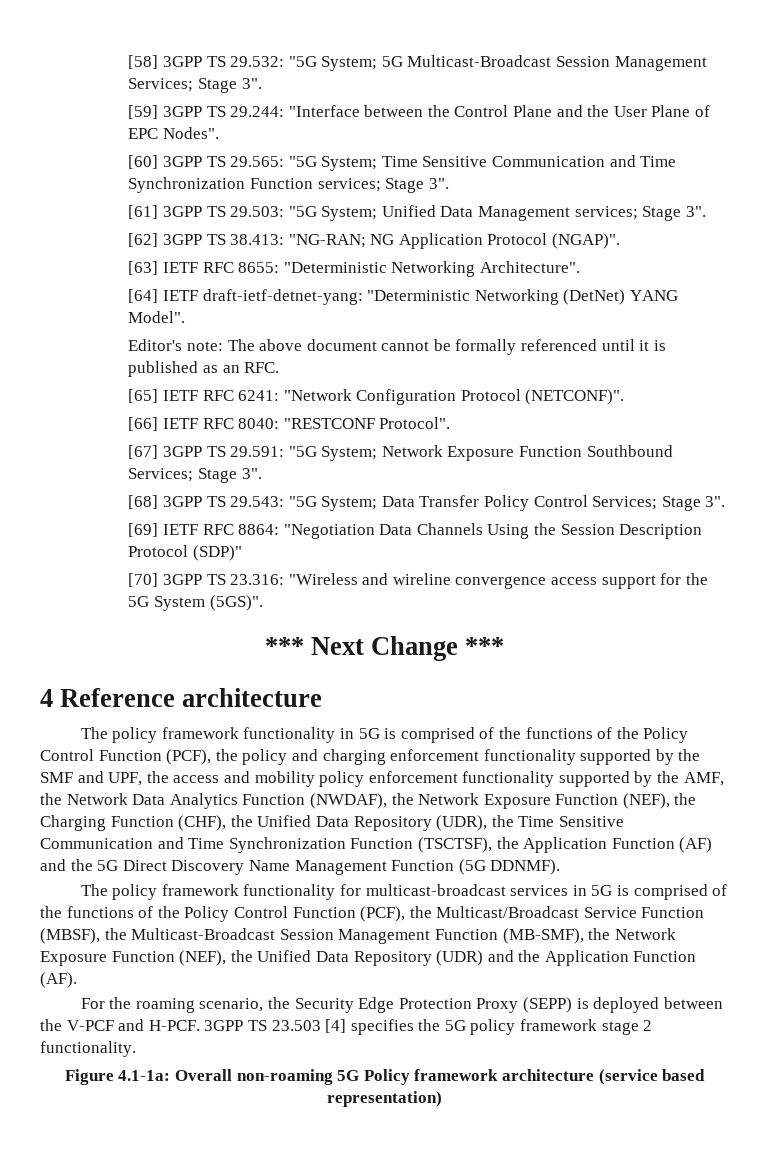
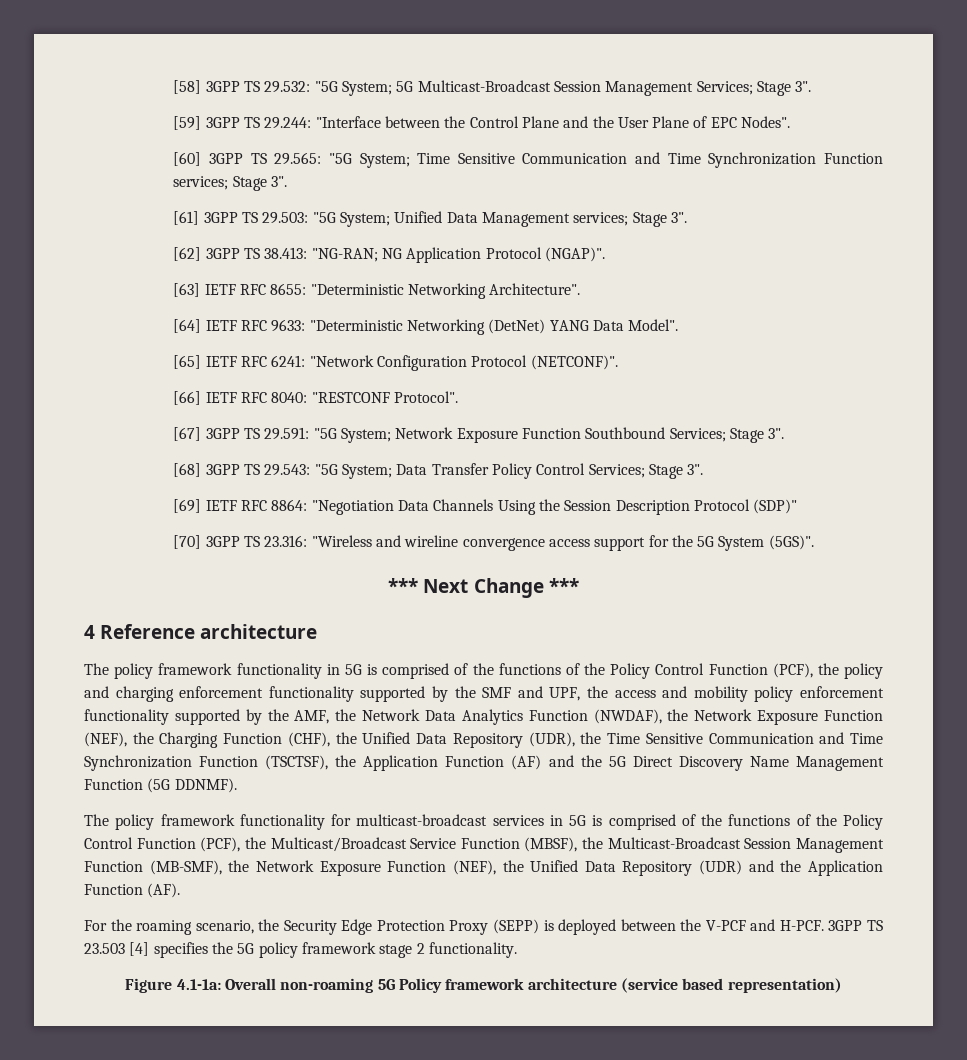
- [64] IETF draft-ietf-detnet-yang: "Deterministic Networking (DetNet) YANG Model".
+ [64] IETF RFC 9633: "Deterministic Networking (DetNet) YANG Data Model".
- Editor's note: The above document cannot be formally referenced until it is published as an RFC.

